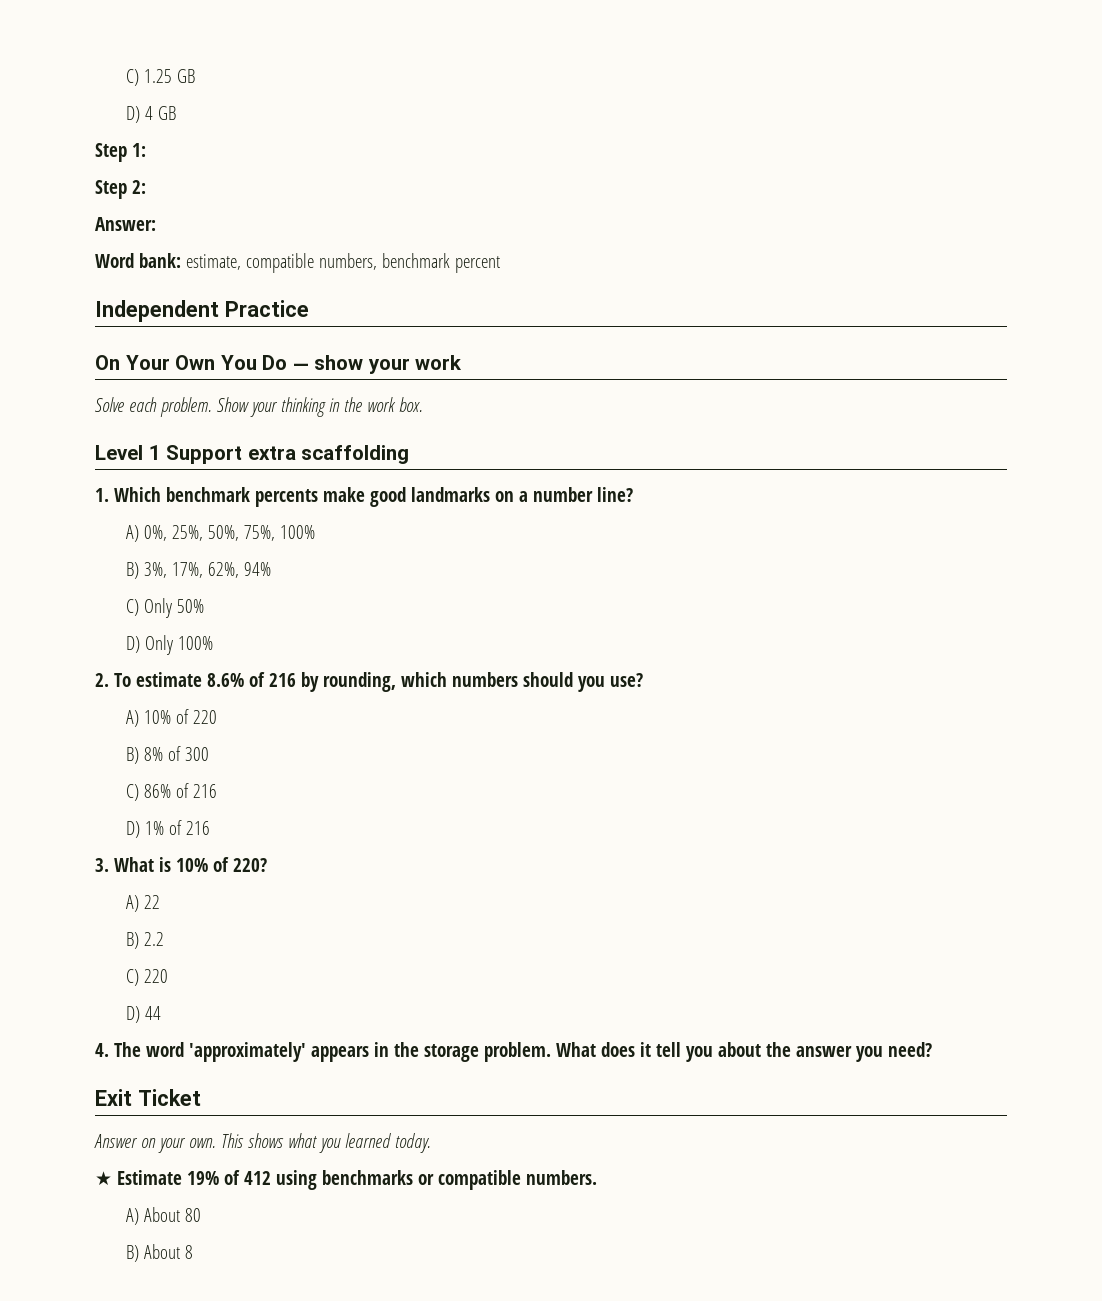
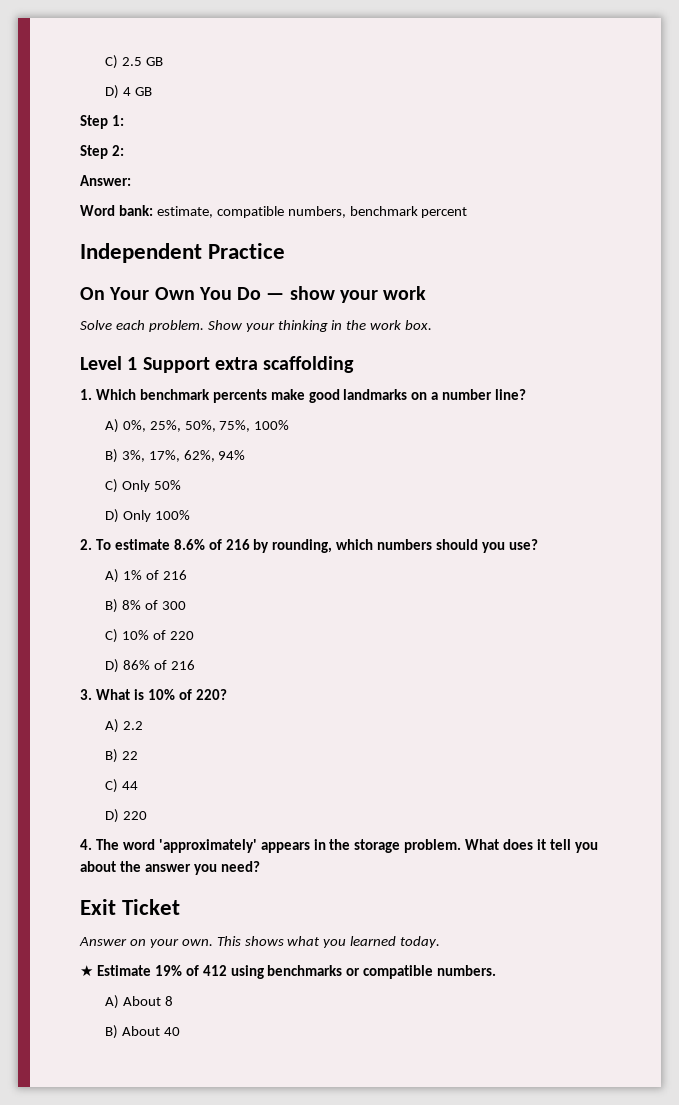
- C) 1.25 GB
+ C) 2.5 GB
- A) 10% of 220
+ A) 1% of 216
- C) 86% of 216
- D) 1% of 216
+ C) 10% of 220
+ D) 86% of 216
- A) 22
+ A) 2.2
+ B) 22
- B) 2.2
- C) 220
- D) 44
+ C) 44
+ D) 220
- A) About 80
+ A) About 8
- B) About 8
+ B) About 40

